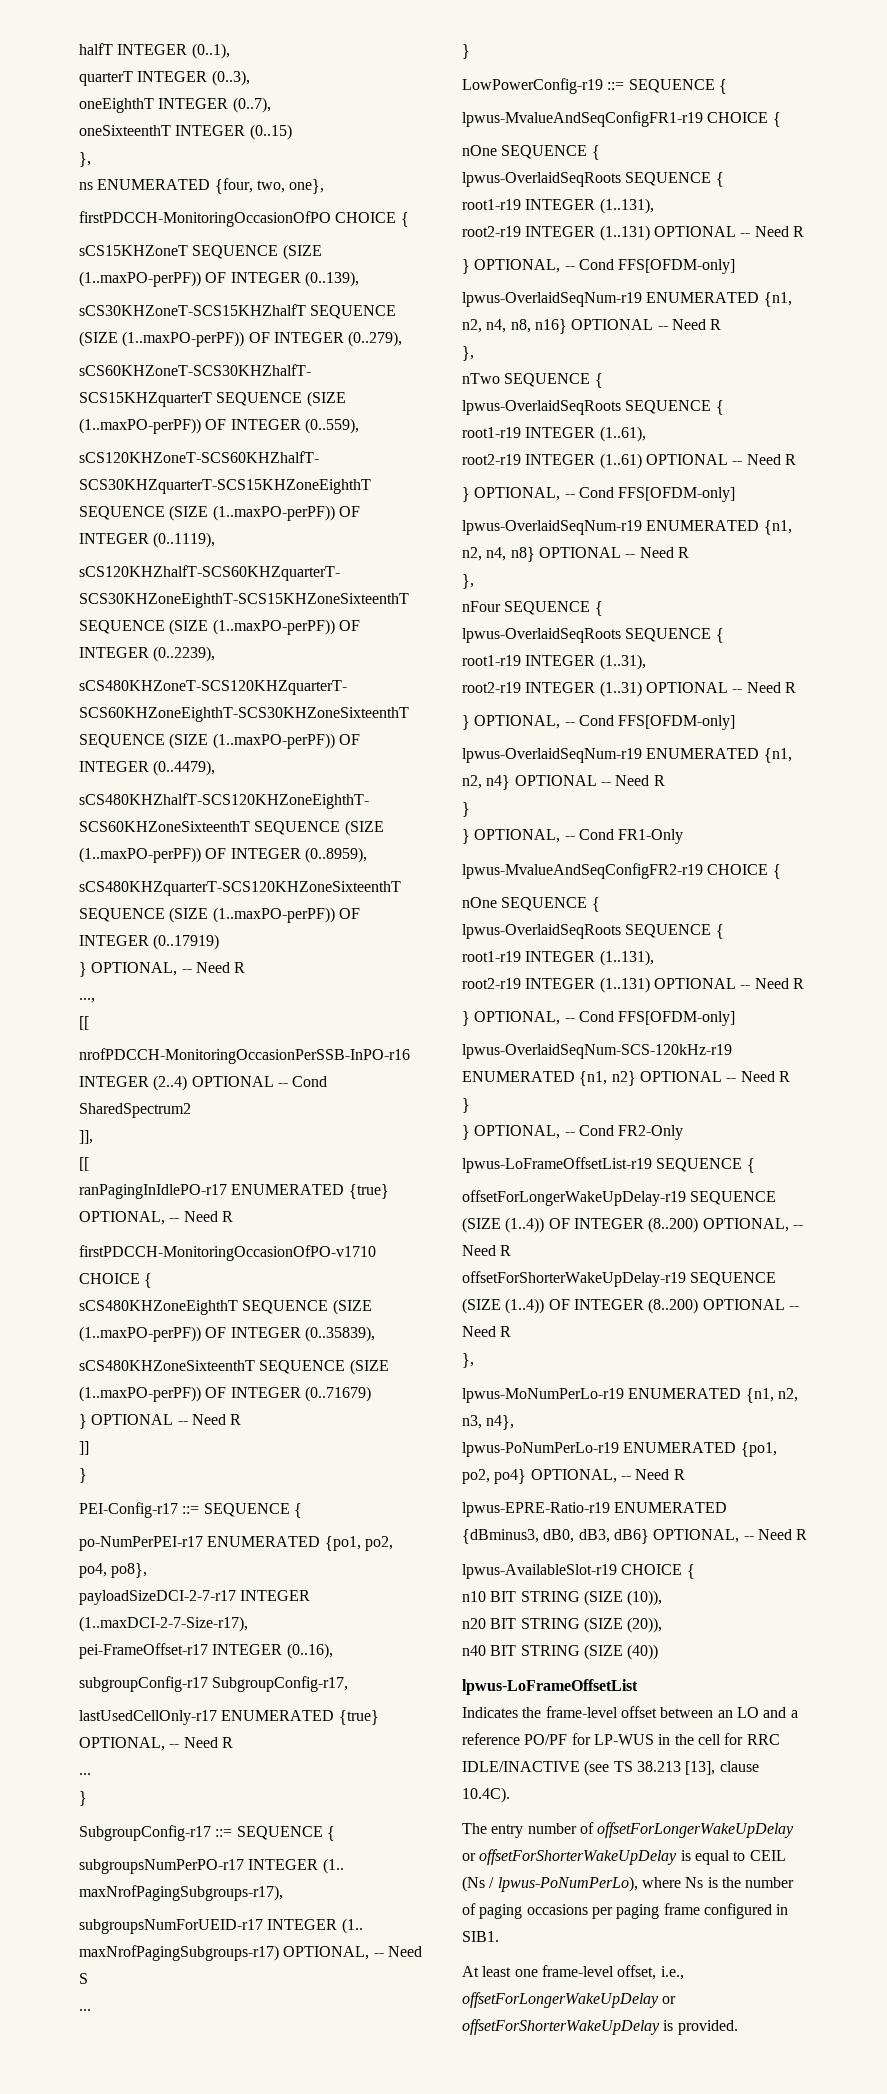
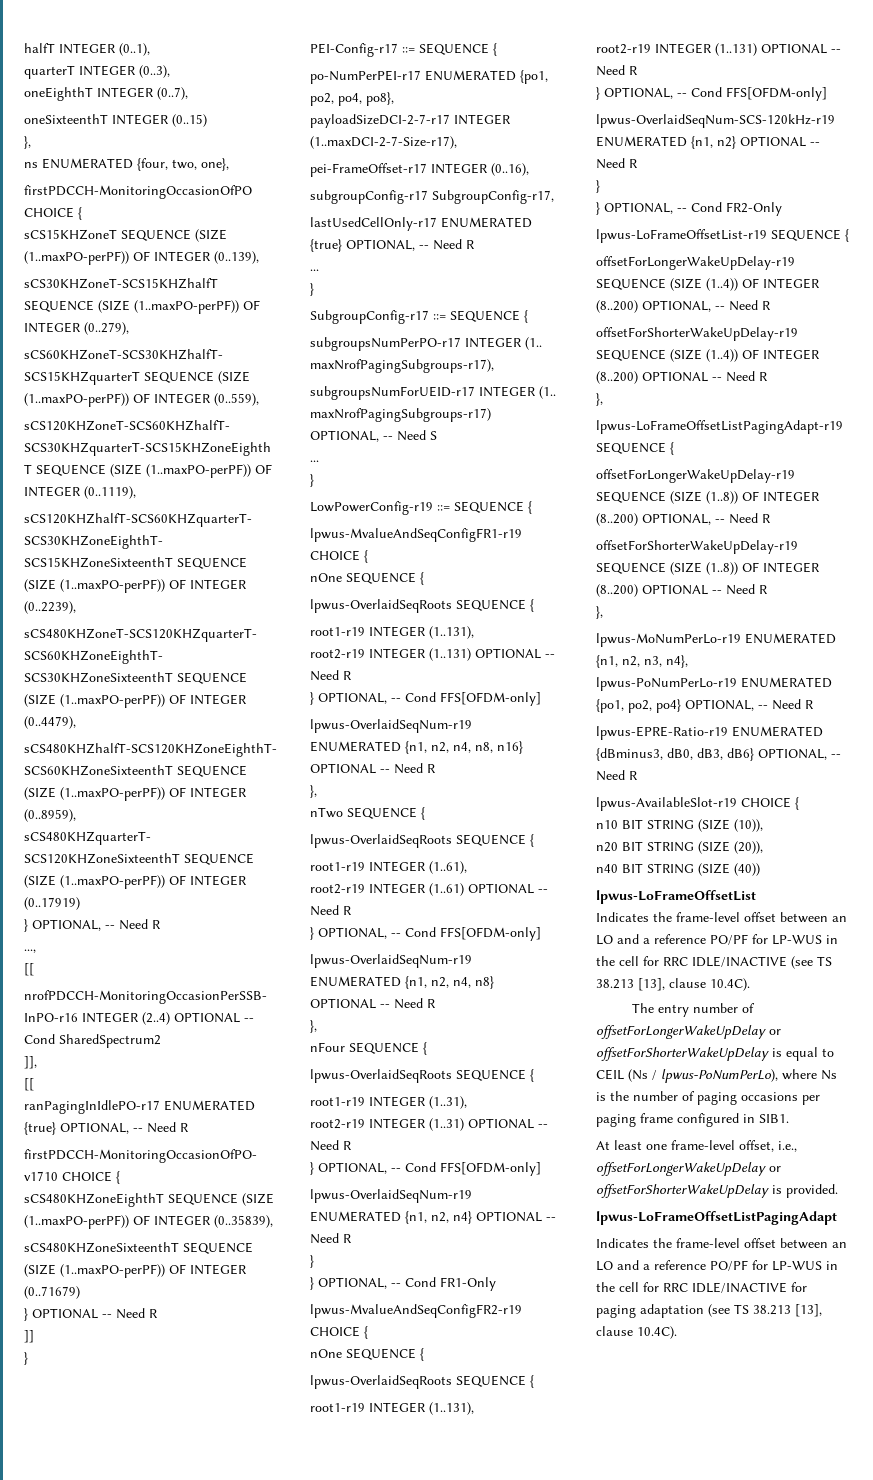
+ lpwus-LoFrameOffsetListPagingAdapt-r19 SEQUENCE {
+ offsetForLongerWakeUpDelay-r19 SEQUENCE (SIZE (1..8)) OF INTEGER (8..200) OPTIONAL, -- Need R
+ offsetForShorterWakeUpDelay-r19 SEQUENCE (SIZE (1..8)) OF INTEGER (8..200) OPTIONAL -- Need R
+ },
+ lpwus-LoFrameOffsetListPagingAdapt
+ Indicates the frame-level offset between an LO and a reference PO/PF for LP-WUS in the cell for RRC IDLE/INACTIVE for paging adaptation (see TS 38.213 [13], clause 10.4C).

